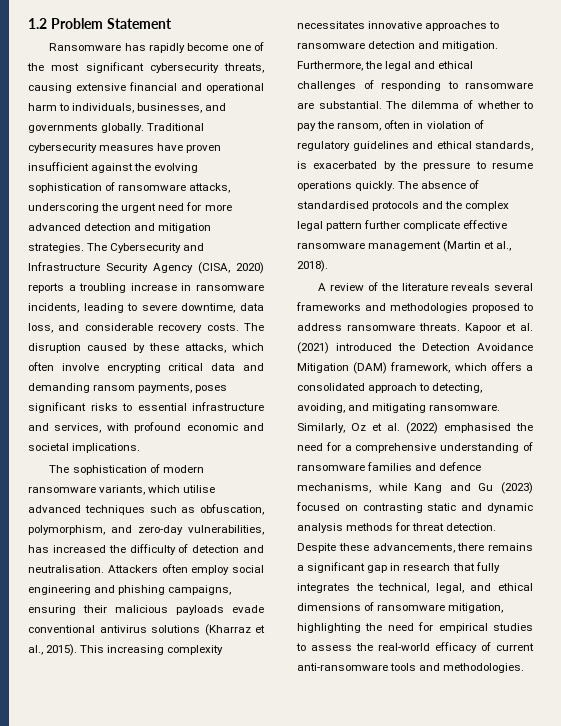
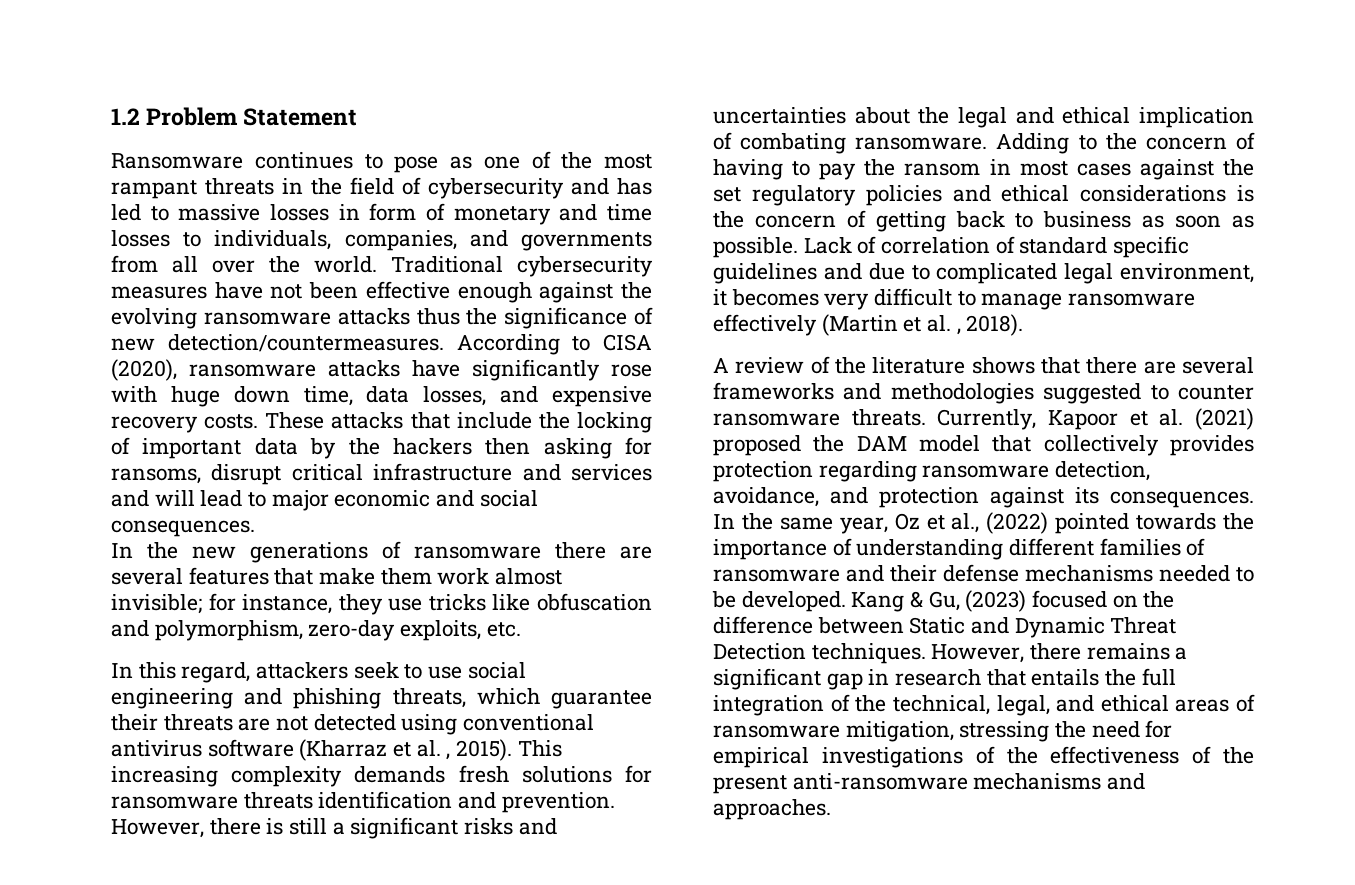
- Ransomware has rapidly become one of the most significant cybersecurity threats, causing extensive financial and operational harm to individuals, businesses, and governments globally. Traditional cybersecurity measures have proven insufficient against the evolving sophistication of ransomware attacks, underscoring the urgent need for more advanced detection and mitigation strategies. The Cybersecurity and Infrastructure Security Agency (CISA, 2020) reports a troubling increase in ransomware incidents, leading to severe downtime, data loss, and considerable recovery costs. The disruption caused by these attacks, which often involve encrypting critical data and demanding ransom payments, poses significant risks to essential infrastructure and services, with profound economic and societal implications.
- The sophistication of modern ransomware variants, which utilise advanced techniques such as obfuscation, polymorphism, and zero-day vulnerabilities, has increased the difficulty of detection and neutralisation. Attackers often employ social engineering and phishing campaigns, ensuring their malicious payloads evade conventional antivirus solutions (Kharraz et al., 2015).
+ Ransomware continues to pose as one of the most rampant threats in the field of cybersecurity and has led to massive losses in form of monetary and time losses to individuals, companies, and governments from all over the world. Traditional cybersecurity measures have not been effective enough against the evolving ransomware attacks thus the significance of new detection/countermeasures. According to CISA (2020), ransomware attacks have significantly rose with huge down time, data losses, and expensive recovery costs. These attacks that include the locking of important data by the hackers then asking for ransoms, disrupt critical infrastructure and services and will lead to major economic and social consequences.
+ In the new generations of ransomware there are several features that make them work almost invisible; for instance, they use tricks like obfuscation and polymorphism, zero-day exploits, etc.
+ In this regard, attackers seek to use social engineering and phishing threats, which guarantee their threats are not detected using conventional antivirus software (Kharraz et al. , 2015).
- This increasing complexity necessitates innovative approaches to ransomware detection and mitigation. Furthermore, the legal and ethical challenges of responding to ransomware are substantial. The dilemma of whether to pay the ransom, often in violation of regulatory guidelines and ethical standards, is exacerbated by the pressure to resume operations quickly. The absence of standardised protocols and the complex legal pattern further complicate effective ransomware management (Martin et al., 2018).
+ This increasing complexity demands fresh solutions for ransomware threats identification and prevention. However, there is still a significant risks and uncertainties about the legal and ethical implication of combating ransomware. Adding to the concern of having to pay the ransom in most cases against the set regulatory policies and ethical considerations is the concern of getting back to business as soon as possible. Lack of correlation of standard specific guidelines and due to complicated legal environment, it becomes very difficult to manage ransomware effectively (Martin et al. , 2018).
- A review of the literature reveals several frameworks and methodologies proposed to address ransomware threats.
+ A review of the literature shows that there are several frameworks and methodologies suggested to counter ransomware threats.
- Kapoor et al. (2021) introduced the Detection Avoidance Mitigation (DAM) framework, which offers a consolidated approach to detecting, avoiding, and mitigating ransomware. Similarly, Oz et al. (2022) emphasised the need for a comprehensive understanding of ransomware families and defence mechanisms, while Kang and Gu (2023) focused on contrasting static and dynamic analysis methods for threat detection. Despite these advancements, there remains a significant gap in research that fully integrates the technical, legal, and ethical dimensions of ransomware mitigation, highlighting the need for empirical studies to assess the real-world efficacy of current anti-ransomware tools and methodologies.
+ Currently, Kapoor et al. (2021) proposed the DAM model that collectively provides protection regarding ransomware detection, avoidance, and protection against its consequences. In the same year, Oz et al., (2022) pointed towards the importance of understanding different families of ransomware and their defense mechanisms needed to be developed. Kang & Gu, (2023) focused on the difference between Static and Dynamic Threat Detection techniques. However, there remains a significant gap in research that entails the full integration of the technical, legal, and ethical areas of ransomware mitigation, stressing the need for empirical investigations of the effectiveness of the present anti-ransomware mechanisms and approaches.

